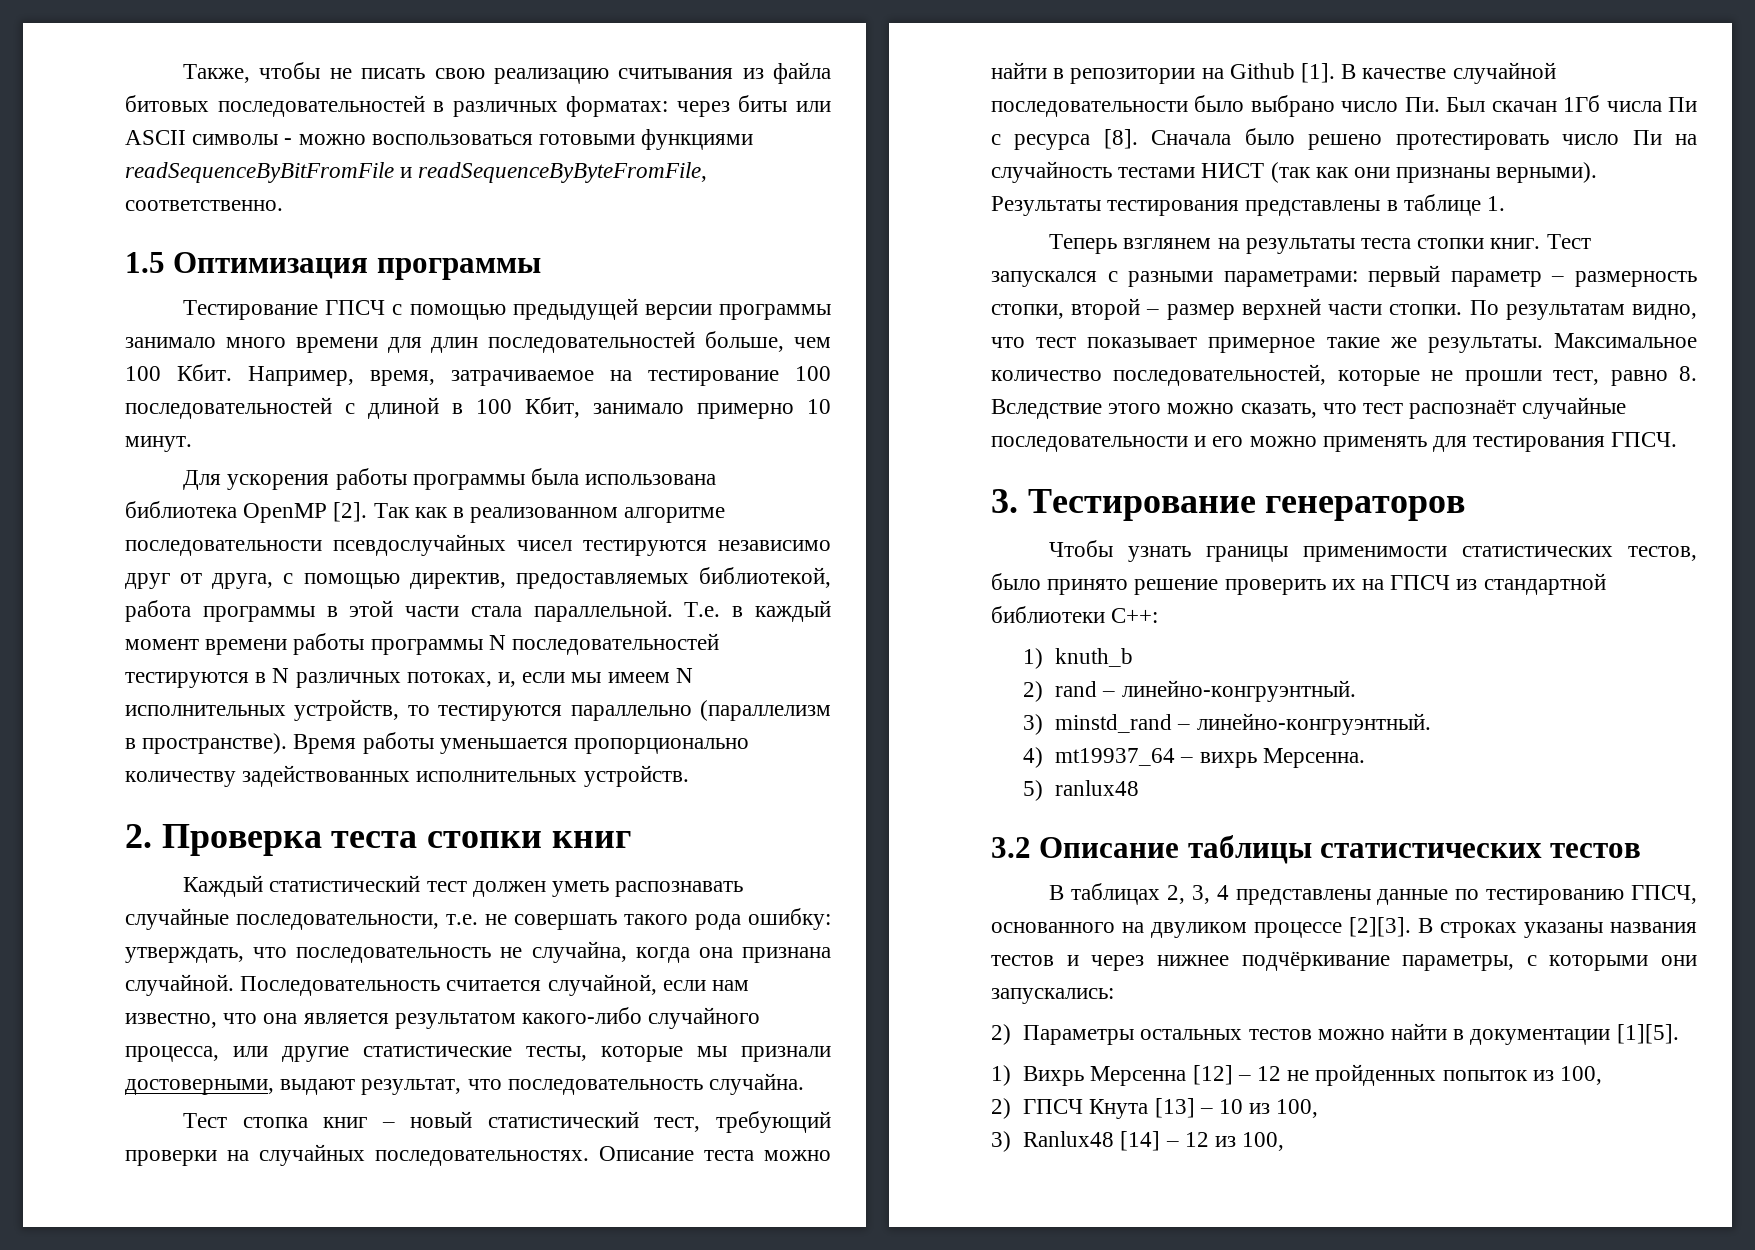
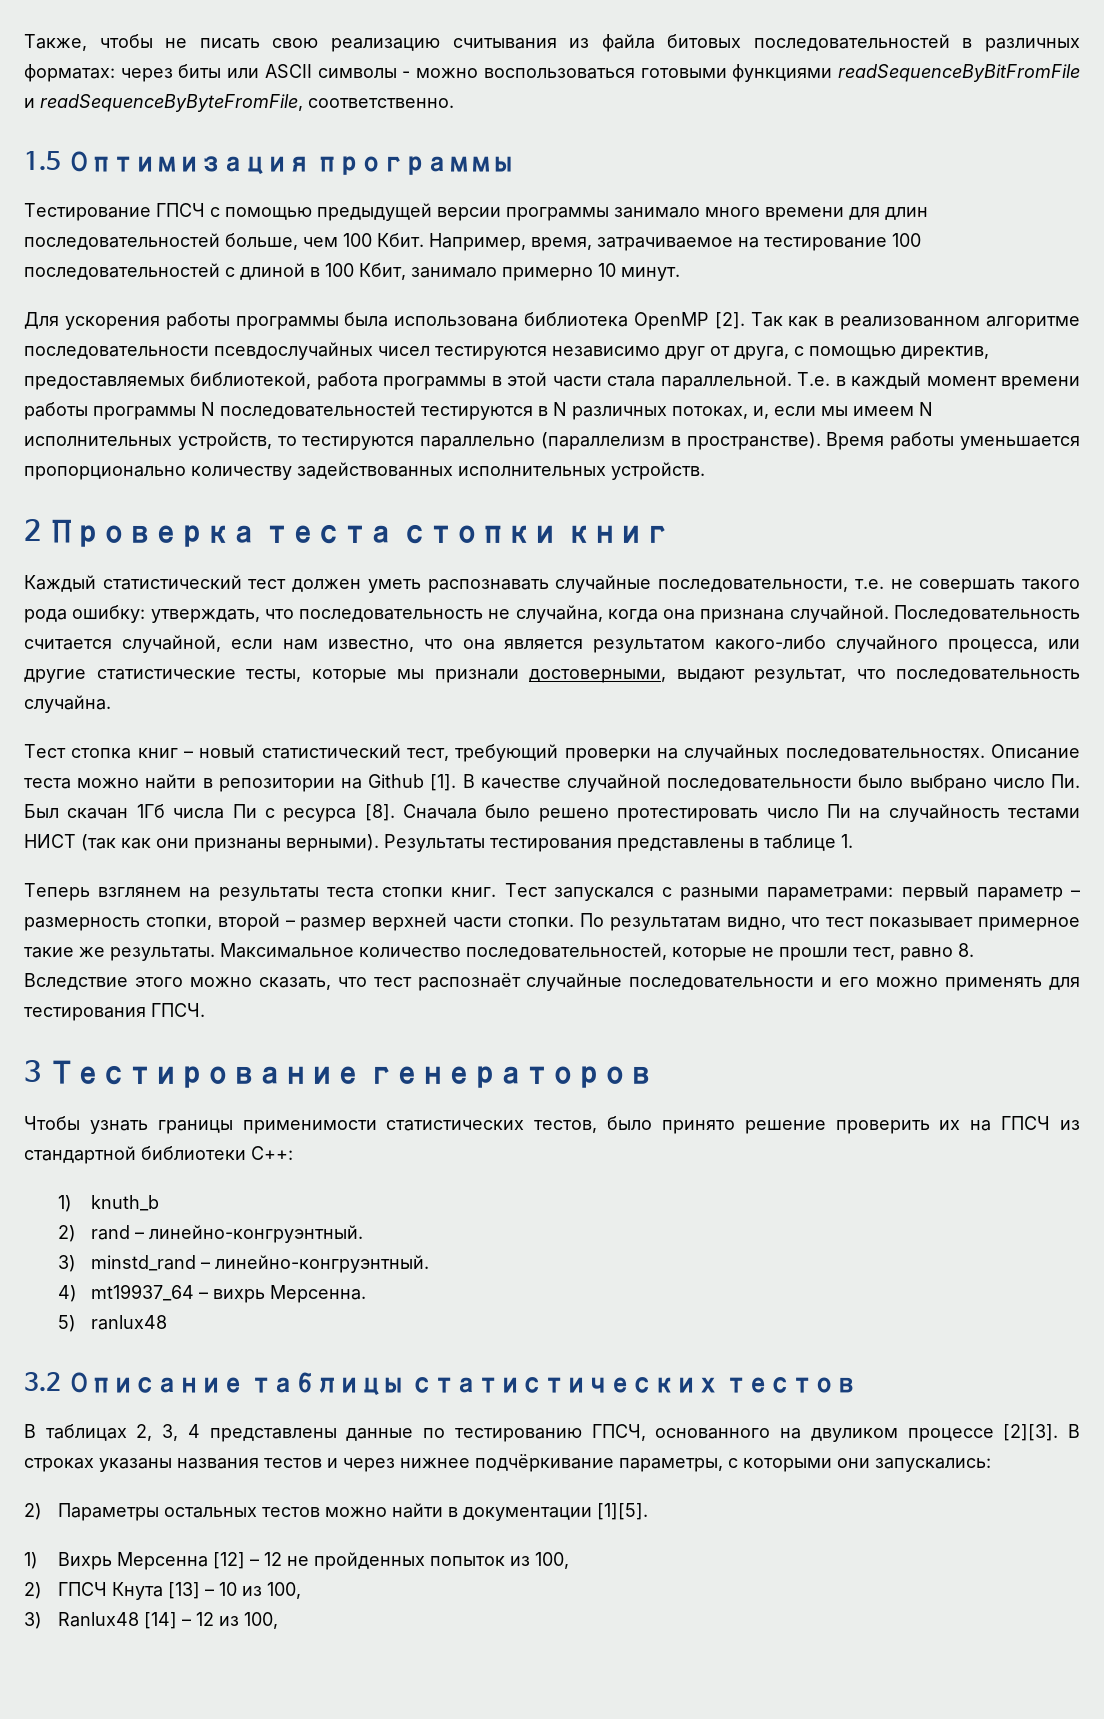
- 2. Проверка теста стопки книг
+ 2 Проверка теста стопки книг
- 3. Тестирование генераторов
+ 3 Тестирование генераторов

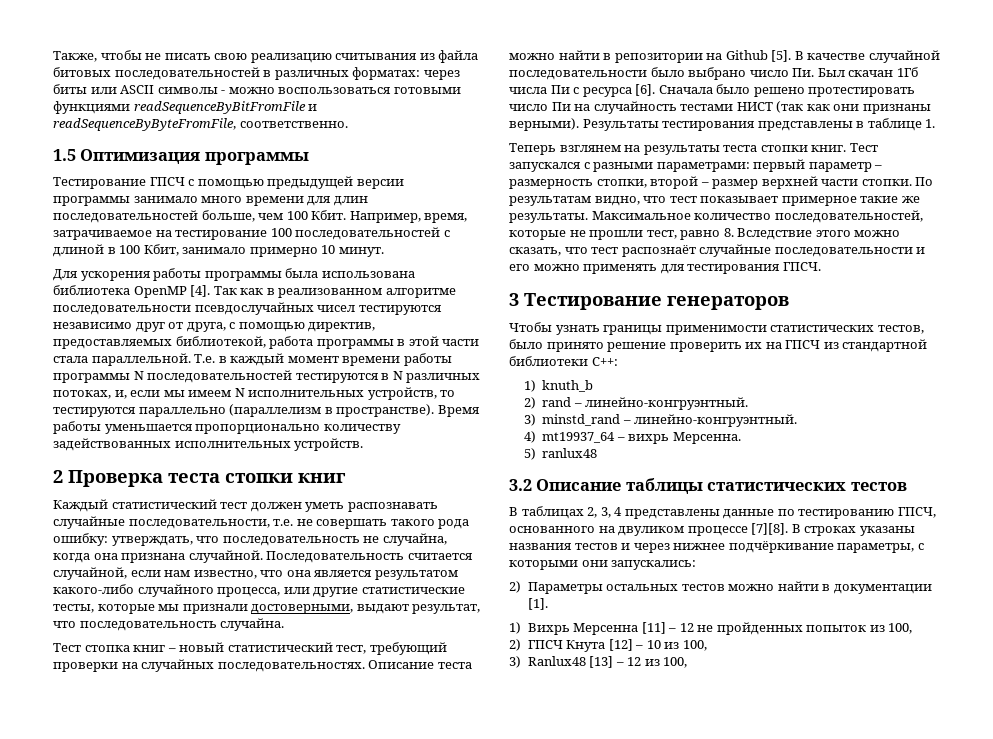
- Для ускорения работы программы была использована библиотека OpenMP [2].
+ Для ускорения работы программы была использована библиотека OpenMP [4].
- Описание теста можно найти в репозитории на Github [1].
+ Описание теста можно найти в репозитории на Github [5].
- В качестве случайной последовательности было выбрано число Пи. Был скачан 1Гб числа Пи с ресурса [8].
+ В качестве случайной последовательности было выбрано число Пи. Был скачан 1Гб числа Пи с ресурса [6].
- В таблицах 2, 3, 4 представлены данные по тестированию ГПСЧ, основанного на двуликом процессе [2][3].
+ В таблицах 2, 3, 4 представлены данные по тестированию ГПСЧ, основанного на двуликом процессе [7][8].
- 2) Параметры остальных тестов можно найти в документации [1][5].
+ 2) Параметры остальных тестов можно найти в документации [1].
- 1) Вихрь Мерсенна [12] – 12 не пройденных попыток из 100,
+ 1) Вихрь Мерсенна [11] – 12 не пройденных попыток из 100,
- 2) ГПСЧ Кнута [13] – 10 из 100,
+ 2) ГПСЧ Кнута [12] – 10 из 100,
- 3) Ranlux48 [14] – 12 из 100,
+ 3) Ranlux48 [13] – 12 из 100,

